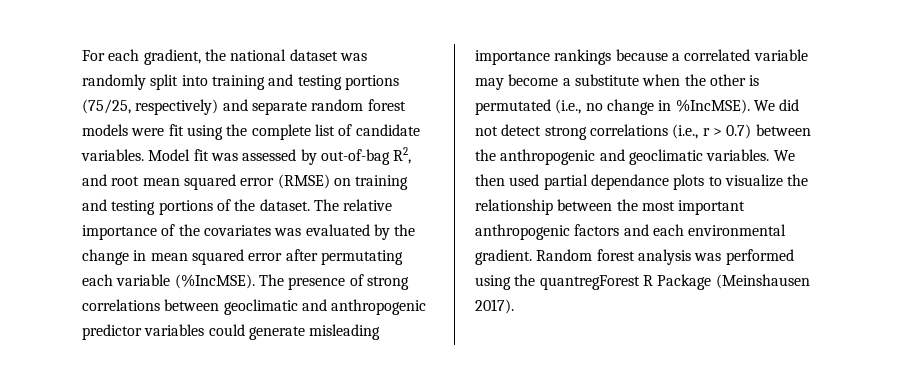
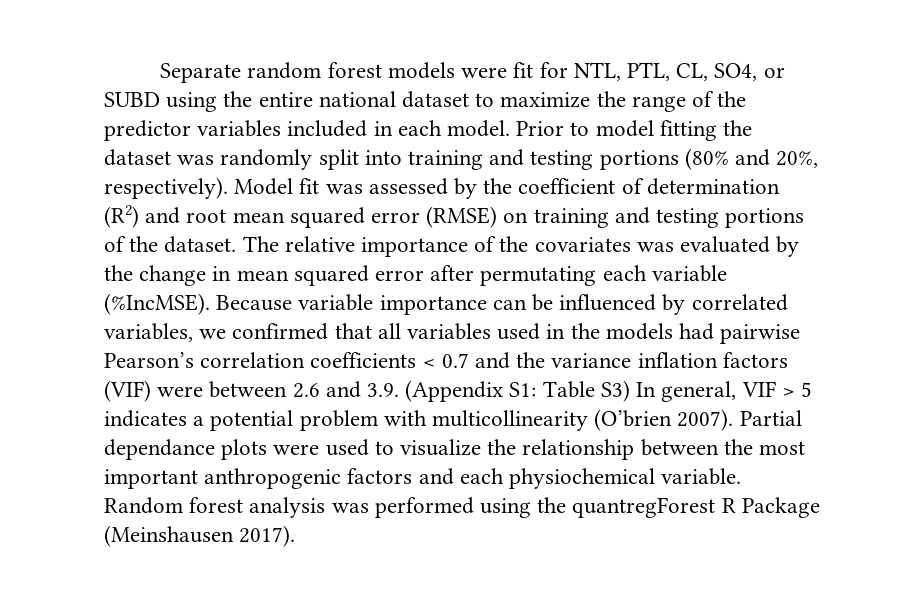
- For each gradient, the national dataset was randomly split into training and testing portions (75/25, respectively) and separate random forest models were fit using the complete list of candidate variables.
+ Separate random forest models were fit for NTL, PTL, CL, SO4, or SUBD using the entire national dataset to maximize the range of the predictor variables included in each model. Prior to model fitting the dataset was randomly split into training and testing portions (80% and 20%, respectively).
- Model fit was assessed by out-of-bag R2, and root mean squared error (RMSE) on training and testing portions of the dataset.
+ Model fit was assessed by the coefficient of determination (R2) and root mean squared error (RMSE) on training and testing portions of the dataset.
- The presence of strong correlations between geoclimatic and anthropogenic predictor variables could generate misleading importance rankings because a correlated variable may become a substitute when the other is permutated (i.e., no change in %IncMSE). We did not detect strong correlations (i.e., r > 0.7) between the anthropogenic and geoclimatic variables. We then used partial dependance plots to visualize the relationship between the most important anthropogenic factors and each environmental gradient.
+ Because variable importance can be influenced by correlated variables, we confirmed that all variables used in the models had pairwise Pearson’s correlation coefficients < 0.7 and the variance inflation factors (VIF) were between 2.6 and 3.9. (Appendix S1: Table S3) In general, VIF > 5 indicates a potential problem with multicollinearity (O’brien 2007). Partial dependance plots were used to visualize the relationship between the most important anthropogenic factors and each physiochemical variable.

